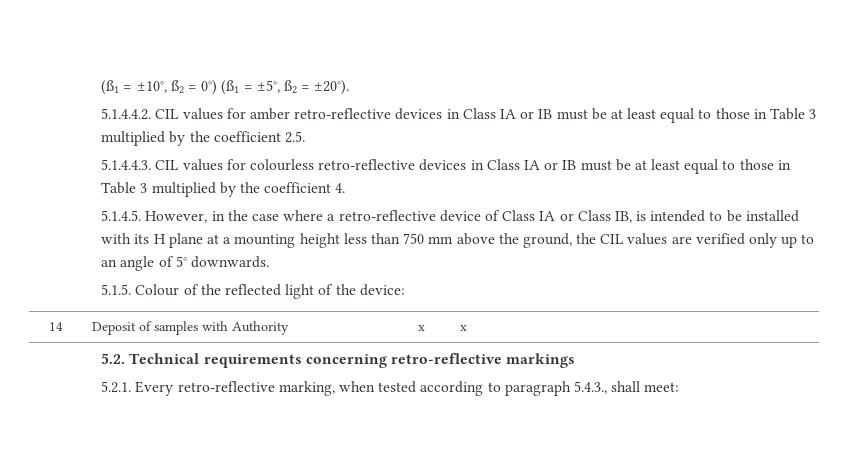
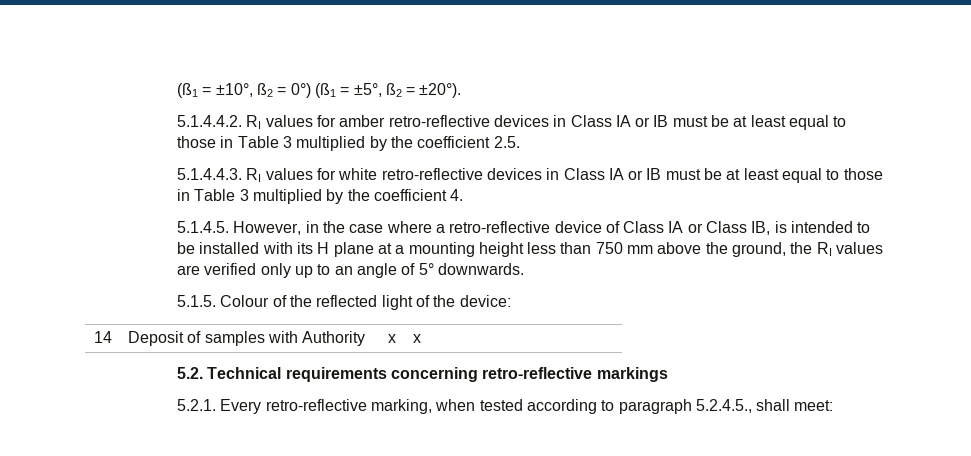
- 5.1.4.4.2. CIL values for amber retro-reflective devices in Class IA or IB must be at least equal to those in Table 3 multiplied by the coefficient 2.5.
+ 5.1.4.4.2. RI values for amber retro-reflective devices in Class IA or IB must be at least equal to those in Table 3 multiplied by the coefficient 2.5.
- 5.1.4.4.3. CIL values for colourless retro-reflective devices in Class IA or IB must be at least equal to those in Table 3 multiplied by the coefficient 4.
+ 5.1.4.4.3. RI values for white retro-reflective devices in Class IA or IB must be at least equal to those in Table 3 multiplied by the coefficient 4.
- 5.1.4.5. However, in the case where a retro-reflective device of Class IA or Class IB, is intended to be installed with its H plane at a mounting height less than 750 mm above the ground, the CIL values are verified only up to an angle of 5° downwards.
+ 5.1.4.5. However, in the case where a retro-reflective device of Class IA or Class IB, is intended to be installed with its H plane at a mounting height less than 750 mm above the ground, the RI values are verified only up to an angle of 5° downwards.
- 5.2.1. Every retro-reflective marking, when tested according to paragraph 5.4.3., shall meet:
+ 5.2.1. Every retro-reflective marking, when tested according to paragraph 5.2.4.5., shall meet:

